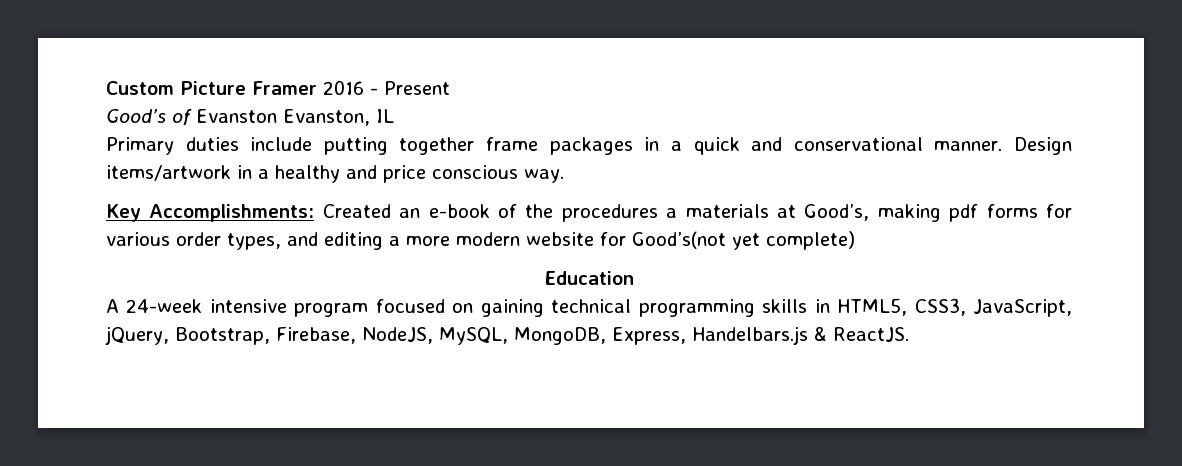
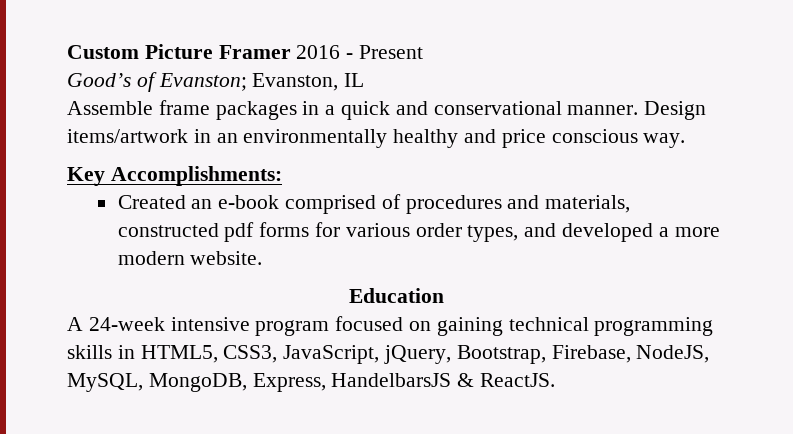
- Good’s of Evanston Evanston, IL
+ Good’s of Evanston; Evanston, IL
- Primary duties include putting together frame packages in a quick and conservational manner.
+ Assemble frame packages in a quick and conservational manner.
- Design items/artwork in a healthy and price conscious way.
+ Design items/artwork in an environmentally healthy and price conscious way.
- Key Accomplishments: Created an e-book of the procedures a materials at Good’s, making pdf forms for various order types, and editing a more modern website for Good’s(not yet complete)
+ Key Accomplishments:
+ Created an e-book comprised of procedures and materials, constructed pdf forms for various order types, and developed a more modern website.
- A 24-week intensive program focused on gaining technical programming skills in HTML5, CSS3, JavaScript, jQuery, Bootstrap, Firebase, NodeJS, MySQL, MongoDB, Express, Handelbars.js & ReactJS.
+ A 24-week intensive program focused on gaining technical programming skills in HTML5, CSS3, JavaScript, jQuery, Bootstrap, Firebase, NodeJS, MySQL, MongoDB, Express, HandelbarsJS & ReactJS.

